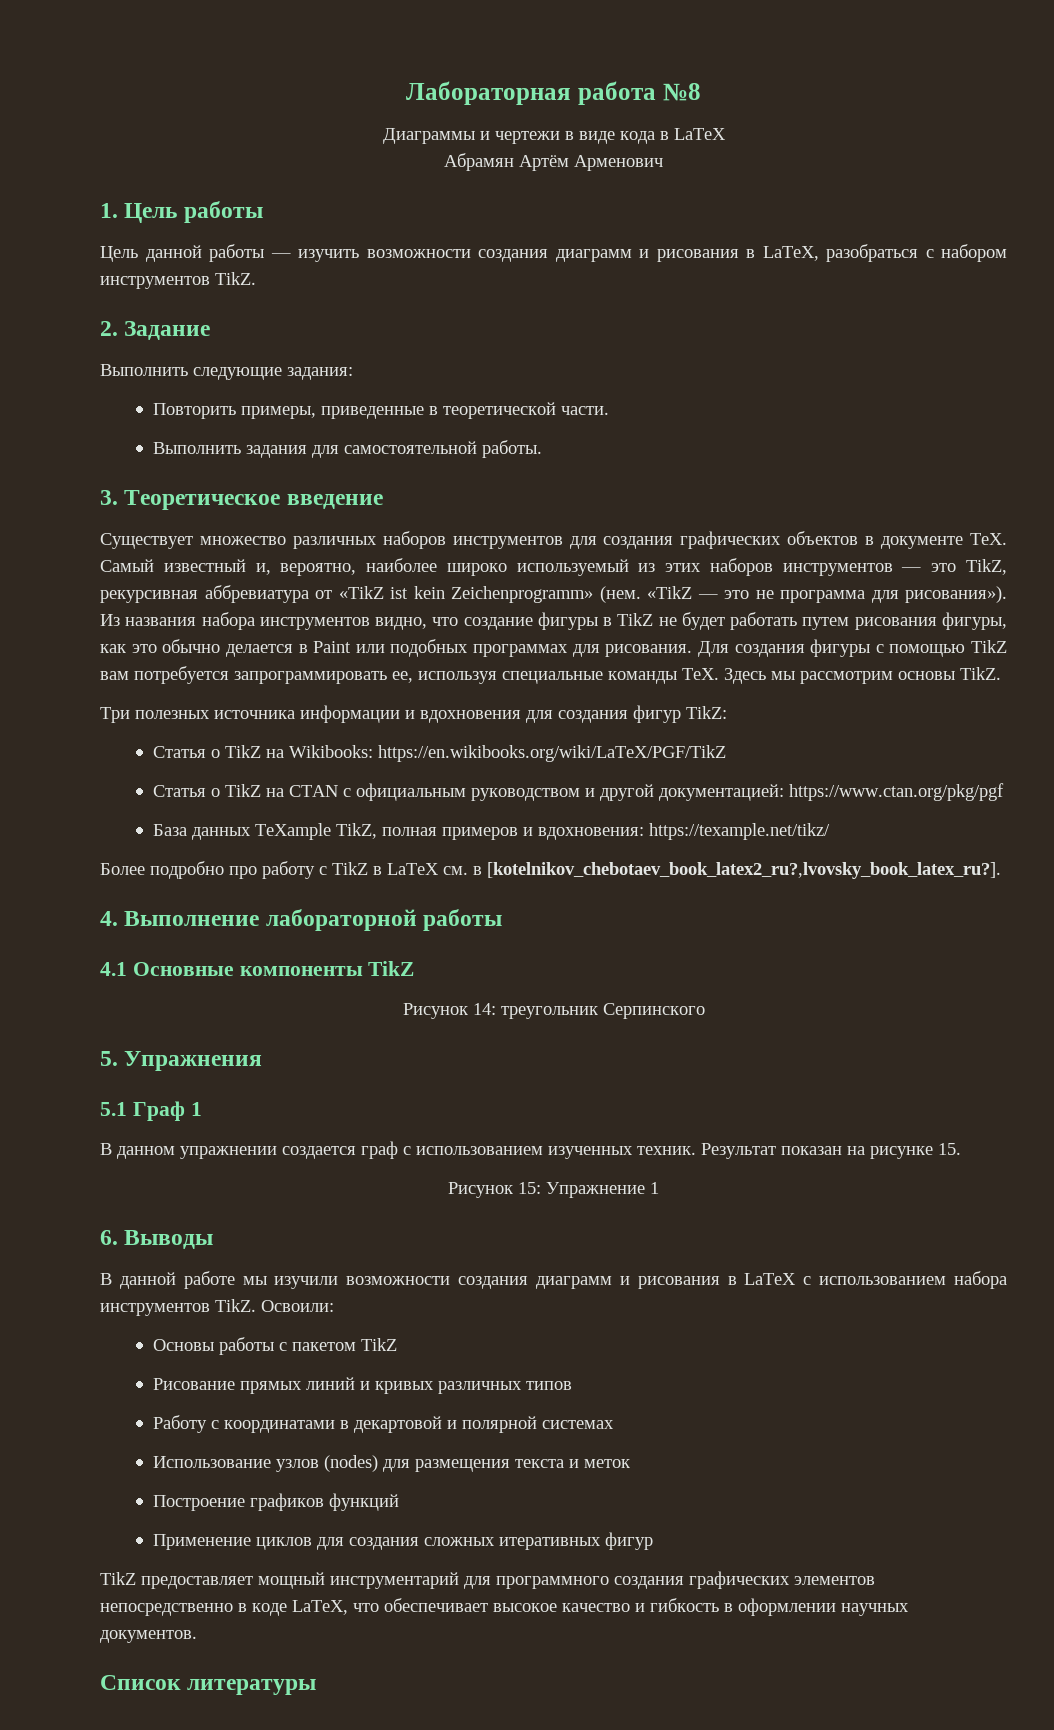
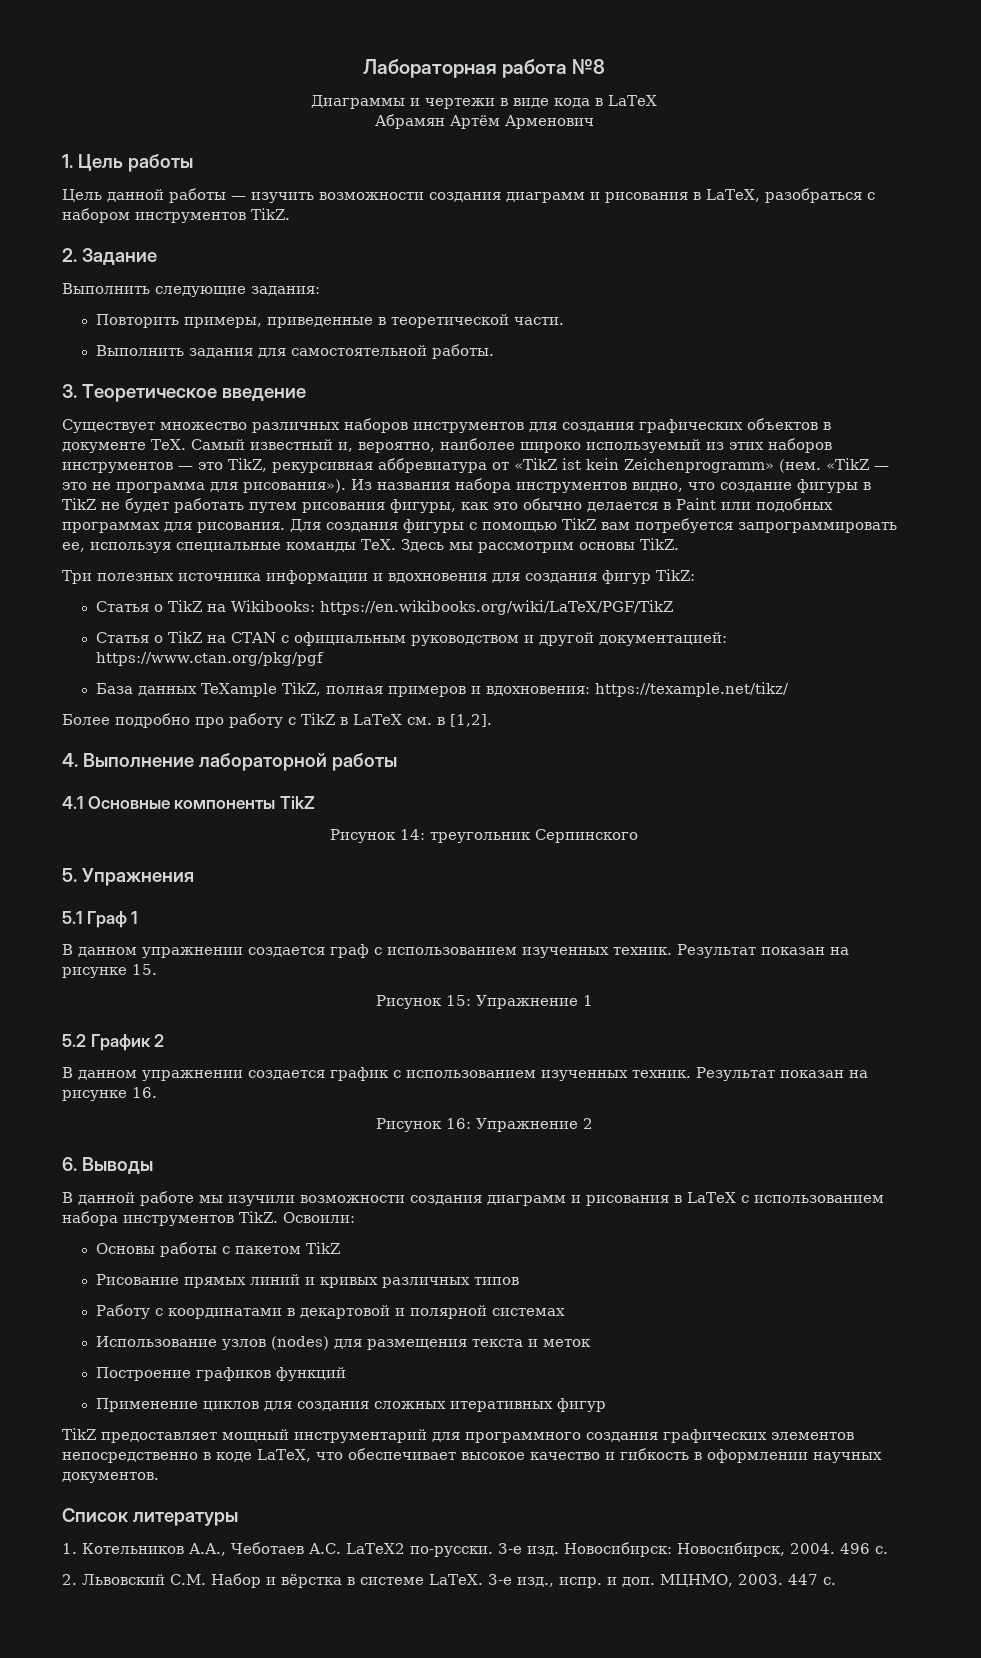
- Более подробно про работу с TikZ в LaTeX см. в [kotelnikov_chebotaev_book_latex2_ru?,lvovsky_book_latex_ru?].
+ Более подробно про работу с TikZ в LaTeX см. в [1,2].
+ 5.2 График 2
+ В данном упражнении создается график с использованием изученных техник. Результат показан на рисунке 16.
+ Рисунок 16: Упражнение 2
+ 1. Котельников А.А., Чеботаев А.С. LaTeX2 по-русски. 3-е изд. Новосибирск: Новосибирск, 2004. 496 с.
+ 2. Львовский С.М. Набор и вёрстка в системе LaTeX. 3-е изд., испр. и доп. МЦНМО, 2003. 447 с.

